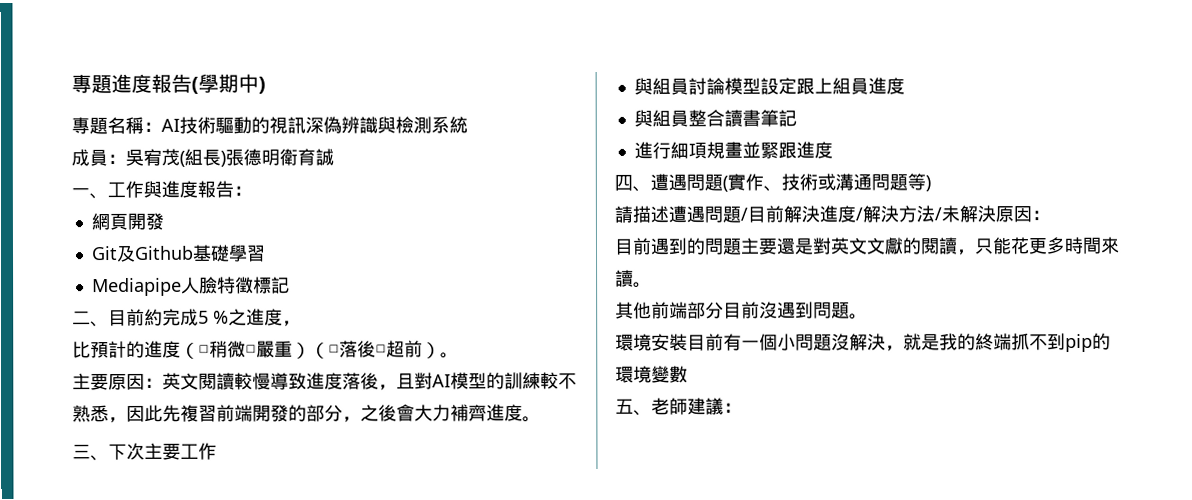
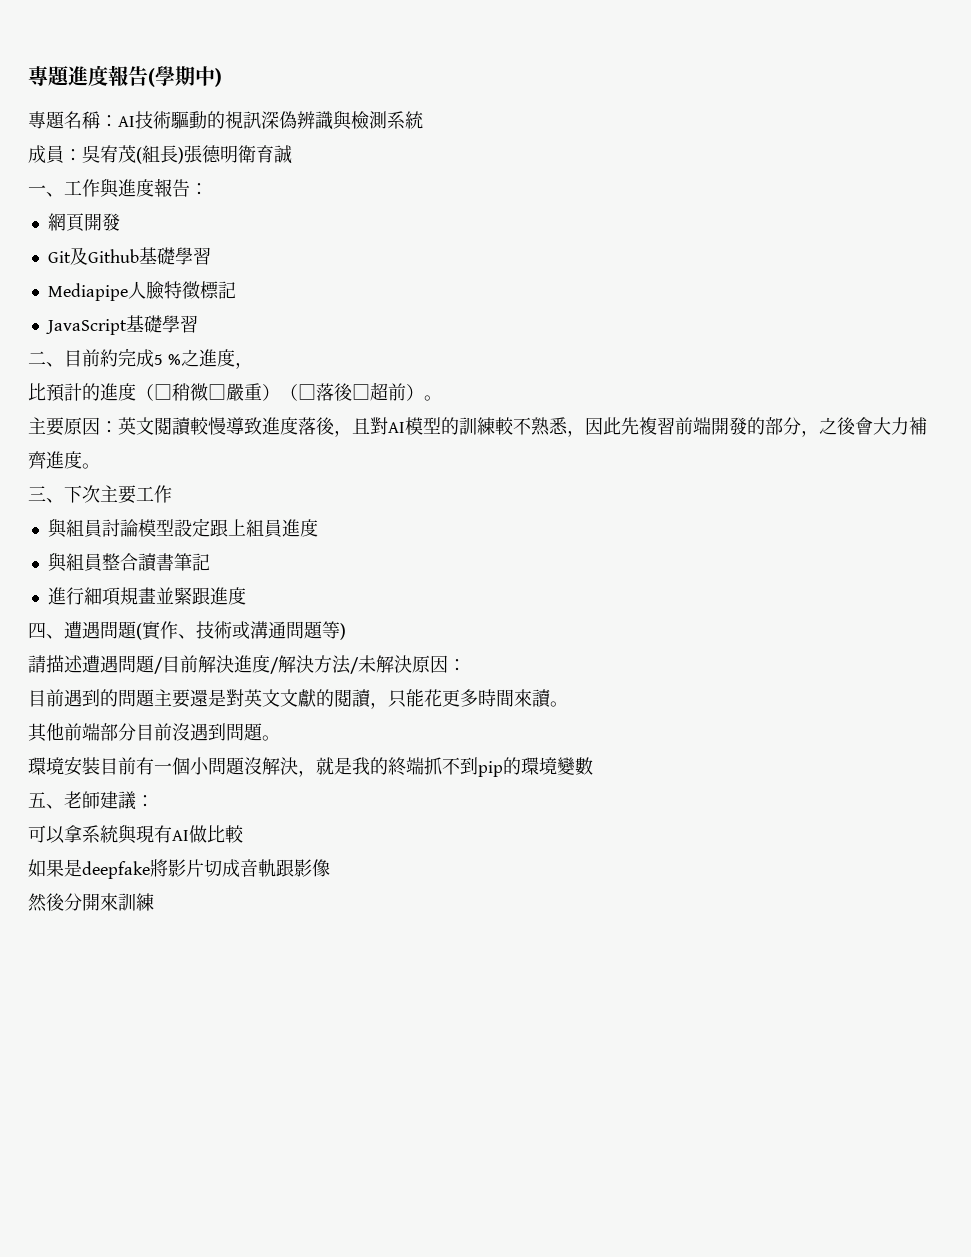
+ JavaScript基礎學習
+ 可以拿系統與現有AI做比較
+ 如果是deepfake將影片切成音軌跟影像
+ 然後分開來訓練

